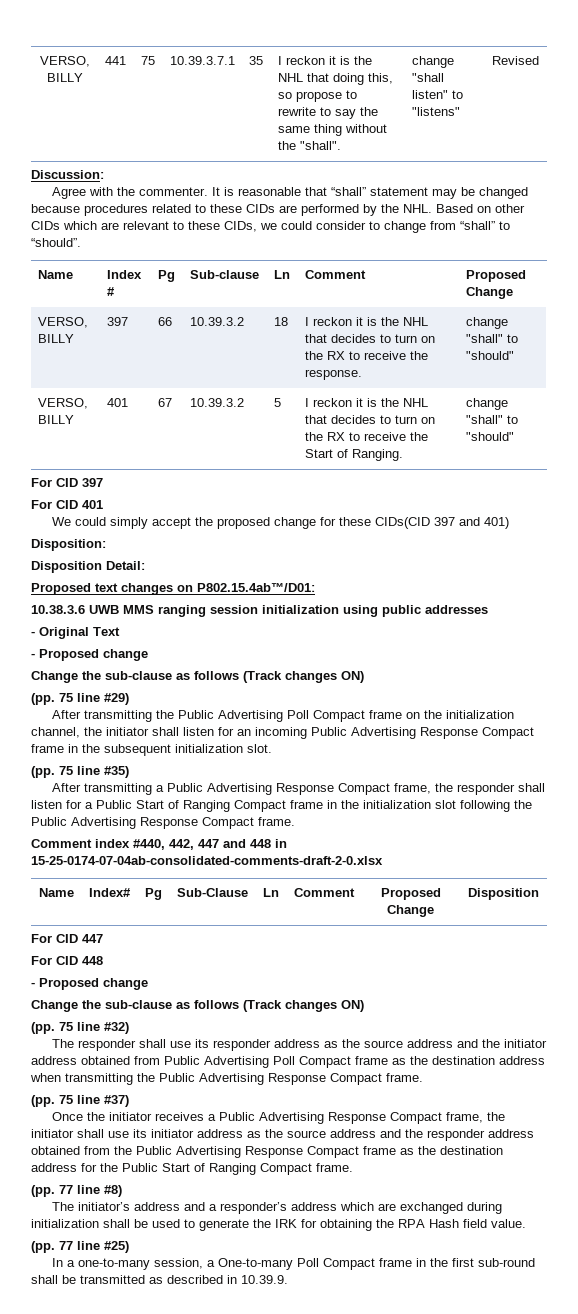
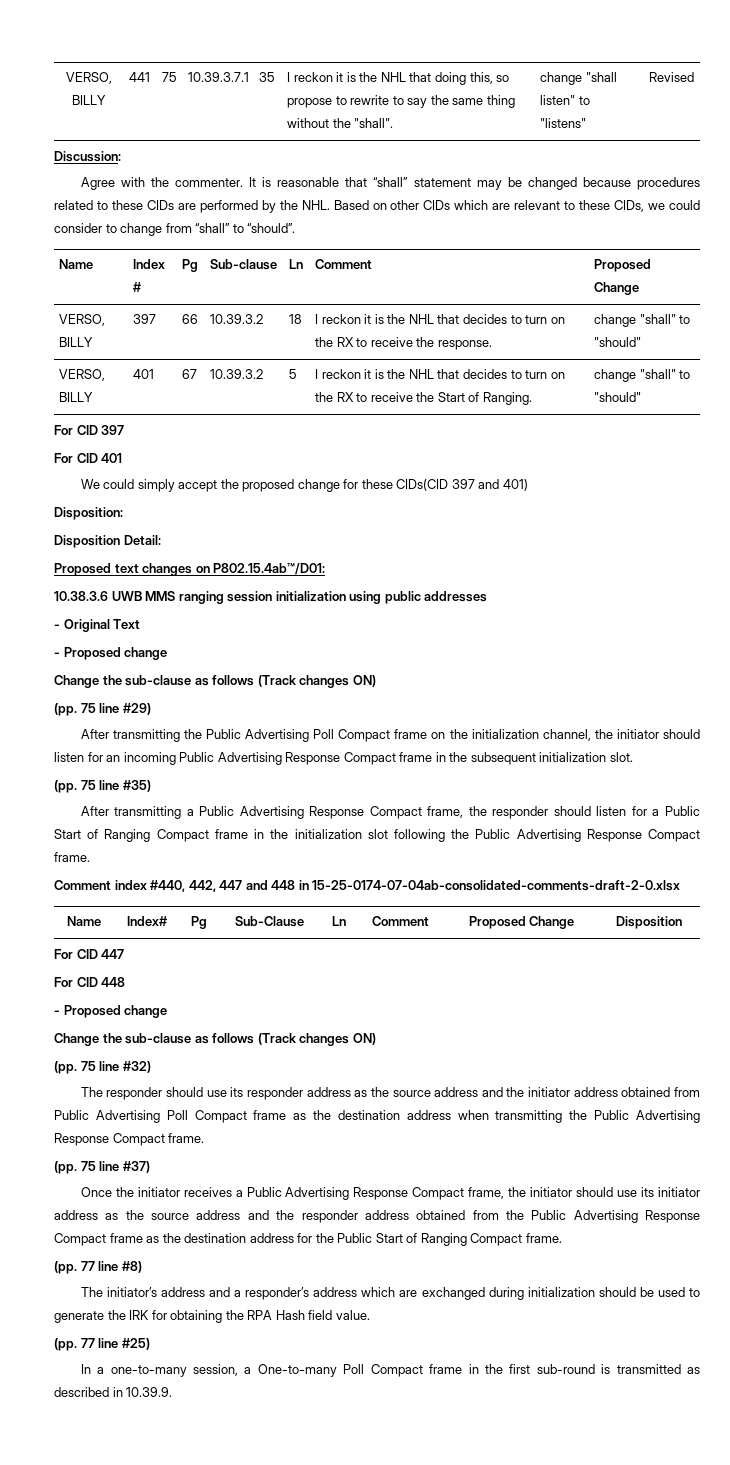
- After transmitting the Public Advertising Poll Compact frame on the initialization channel, the initiator shall listen for an incoming Public Advertising Response Compact frame in the subsequent initialization slot.
+ After transmitting the Public Advertising Poll Compact frame on the initialization channel, the initiator should listen for an incoming Public Advertising Response Compact frame in the subsequent initialization slot.
- After transmitting a Public Advertising Response Compact frame, the responder shall listen for a Public Start of Ranging Compact frame in the initialization slot following the Public Advertising Response Compact frame.
+ After transmitting a Public Advertising Response Compact frame, the responder should listen for a Public Start of Ranging Compact frame in the initialization slot following the Public Advertising Response Compact frame.
- The responder shall use its responder address as the source address and the initiator address obtained from Public Advertising Poll Compact frame as the destination address when transmitting the Public Advertising Response Compact frame.
+ The responder should use its responder address as the source address and the initiator address obtained from Public Advertising Poll Compact frame as the destination address when transmitting the Public Advertising Response Compact frame.
- Once the initiator receives a Public Advertising Response Compact frame, the initiator shall use its initiator address as the source address and the responder address obtained from the Public Advertising Response Compact frame as the destination address for the Public Start of Ranging Compact frame.
+ Once the initiator receives a Public Advertising Response Compact frame, the initiator should use its initiator address as the source address and the responder address obtained from the Public Advertising Response Compact frame as the destination address for the Public Start of Ranging Compact frame.
- The initiator’s address and a responder’s address which are exchanged during initialization shall be used to generate the IRK for obtaining the RPA Hash field value.
+ The initiator’s address and a responder’s address which are exchanged during initialization should be used to generate the IRK for obtaining the RPA Hash field value.
- In a one-to-many session, a One-to-many Poll Compact frame in the first sub-round shall be transmitted as described in 10.39.9.
+ In a one-to-many session, a One-to-many Poll Compact frame in the first sub-round is transmitted as described in 10.39.9.

